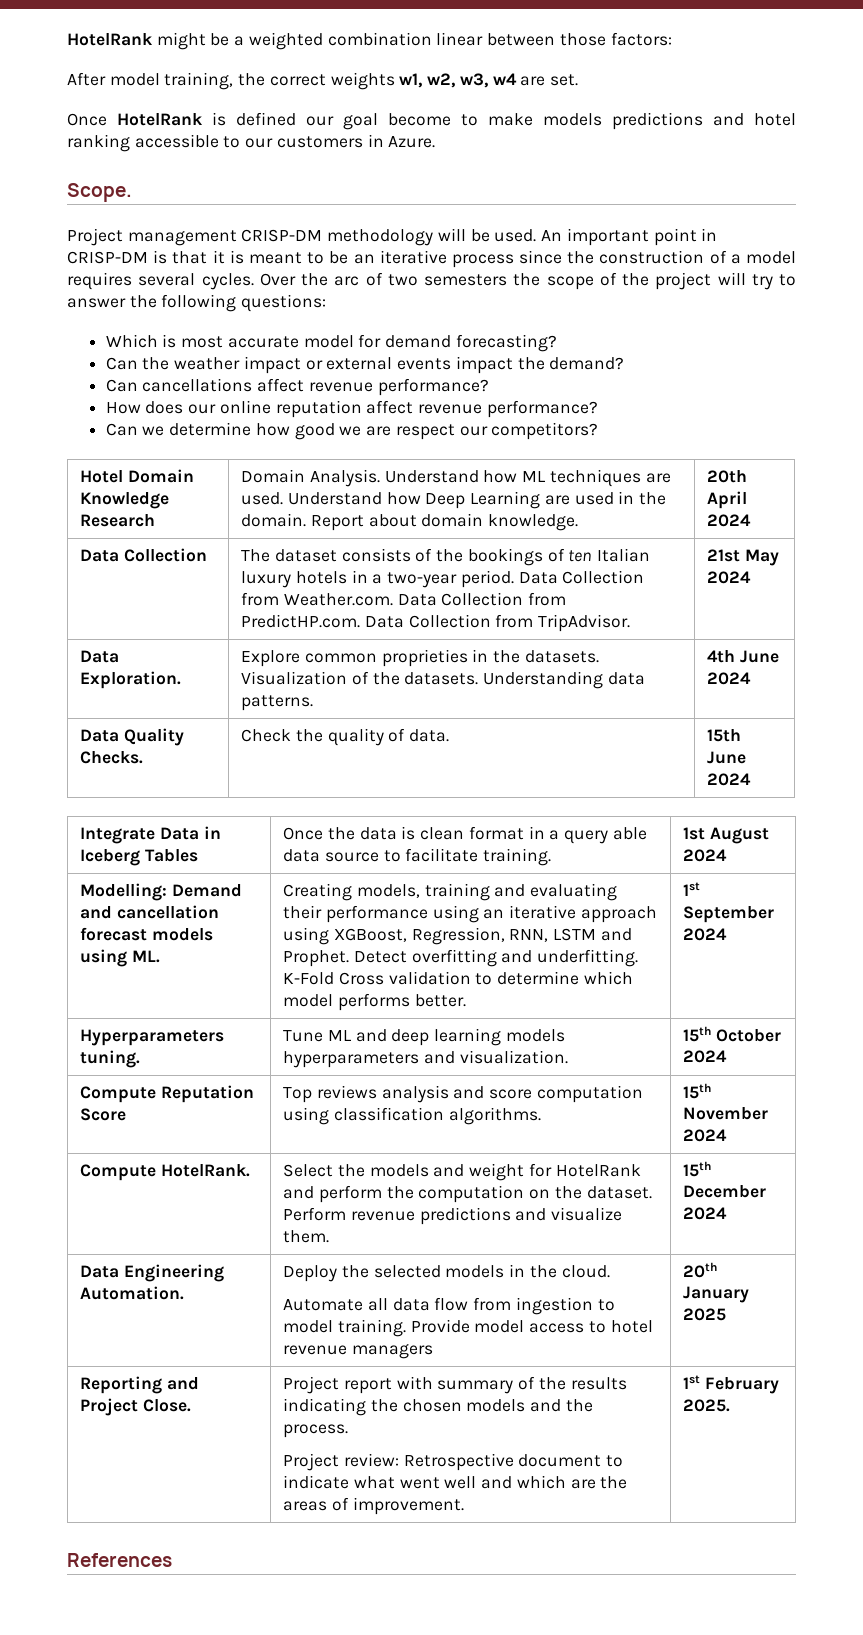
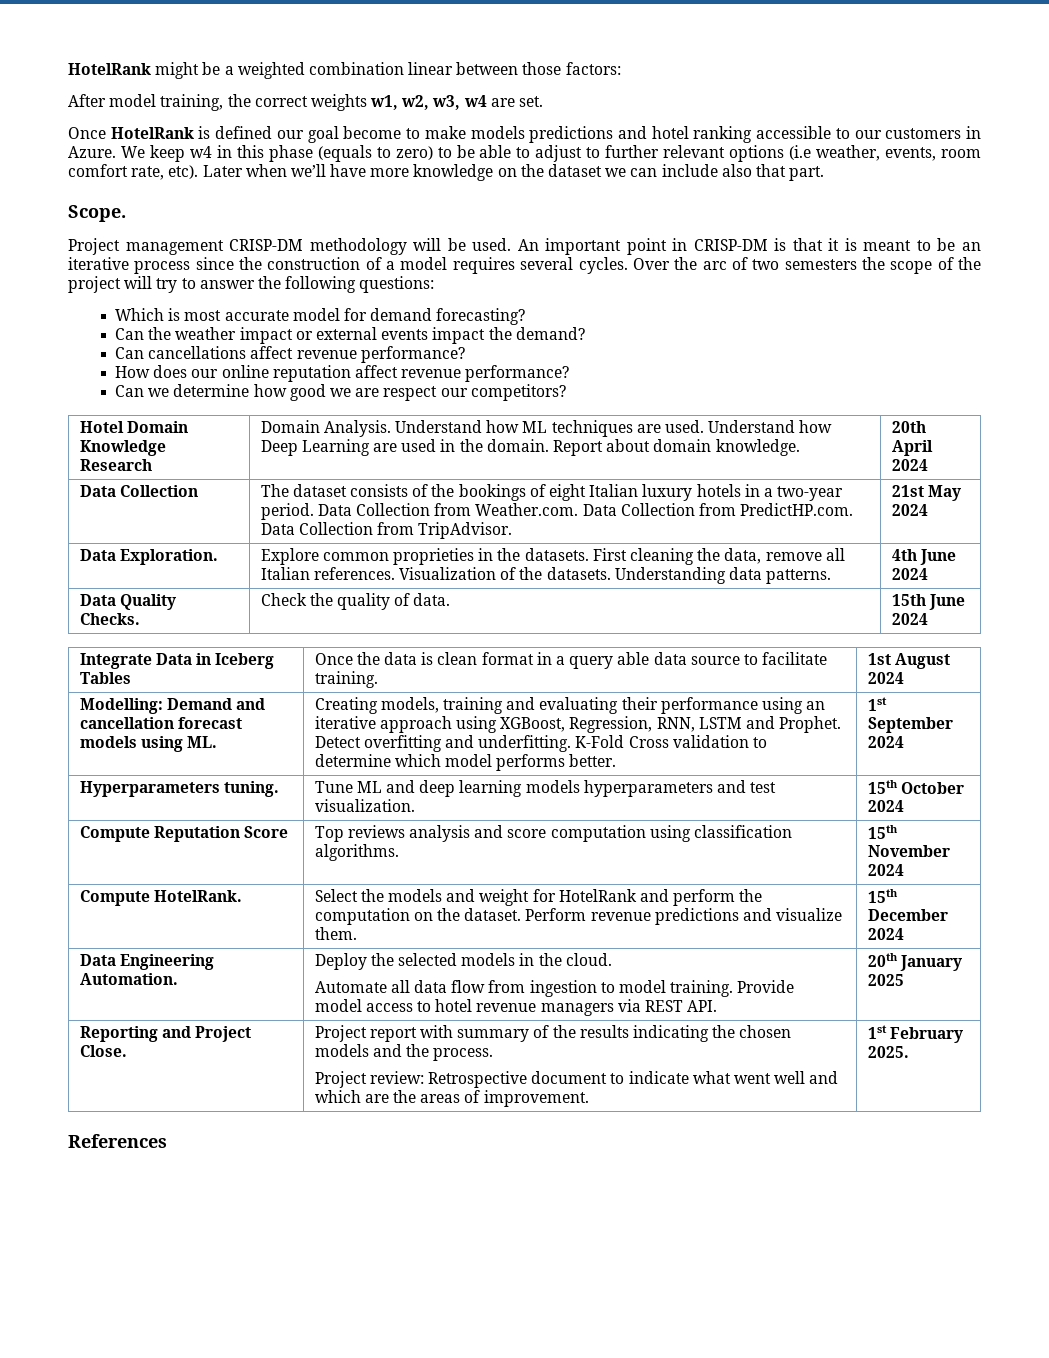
+ We keep w4 in this phase (equals to zero) to be able to adjust to further relevant options (i.e weather, events, room comfort rate, etc). Later when we’ll have more knowledge on the dataset we can include also that part.
- Data Collection | The dataset consists of the bookings of ten Italian luxury hotels in a two-year period. Data Collection from Weather.com. Data Collection from PredictHP.com. Data Collection from TripAdvisor. | 21st May 2024
+ Data Collection | The dataset consists of the bookings of eight Italian luxury hotels in a two-year period. Data Collection from Weather.com. Data Collection from PredictHP.com. Data Collection from TripAdvisor. | 21st May 2024
- Data Exploration. | Explore common proprieties in the datasets. Visualization of the datasets. Understanding data patterns. | 4th June 2024
+ Data Exploration. | Explore common proprieties in the datasets. First cleaning the data, remove all Italian references. Visualization of the datasets. Understanding data patterns. | 4th June 2024
- Hyperparameters tuning. | Tune ML and deep learning models hyperparameters and visualization. | 15th October 2024
+ Hyperparameters tuning. | Tune ML and deep learning models hyperparameters and test visualization. | 15th October 2024
  Data Engineering Automation. | Deploy the selected models in the cloud.
- Automate all data flow from ingestion to model training. Provide model access to hotel revenue managers | 20th January 2025
+ Automate all data flow from ingestion to model training. Provide model access to hotel revenue managers via REST API. | 20th January 2025

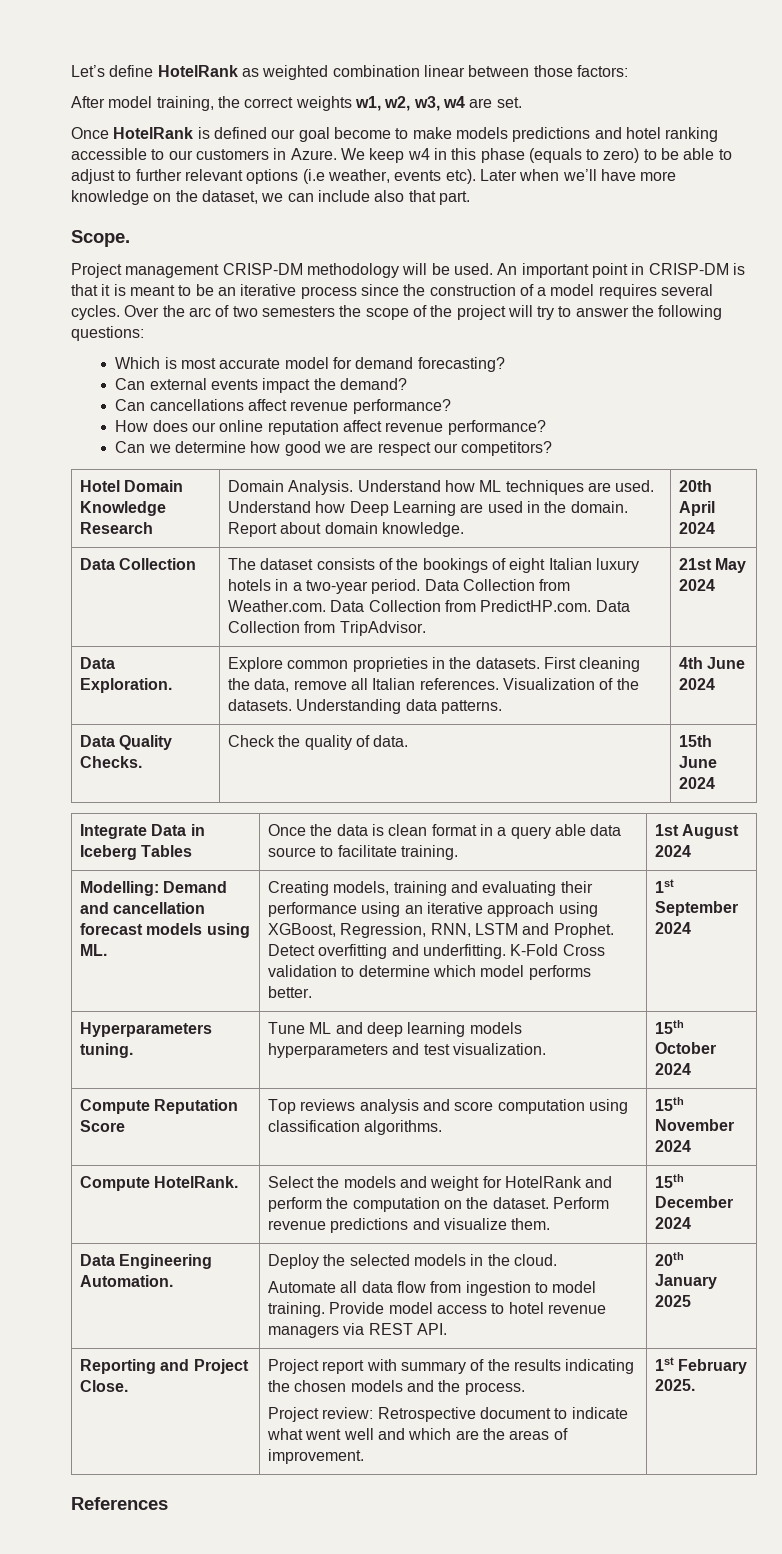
- HotelRank might be a weighted combination linear between those factors:
+ Let’s define HotelRank as weighted combination linear between those factors:
- We keep w4 in this phase (equals to zero) to be able to adjust to further relevant options (i.e weather, events, room comfort rate, etc).
+ We keep w4 in this phase (equals to zero) to be able to adjust to further relevant options (i.e weather, events etc).
- Later when we’ll have more knowledge on the dataset we can include also that part.
+ Later when we’ll have more knowledge on the dataset, we can include also that part.
- Can the weather impact or external events impact the demand?
+ Can external events impact the demand?

